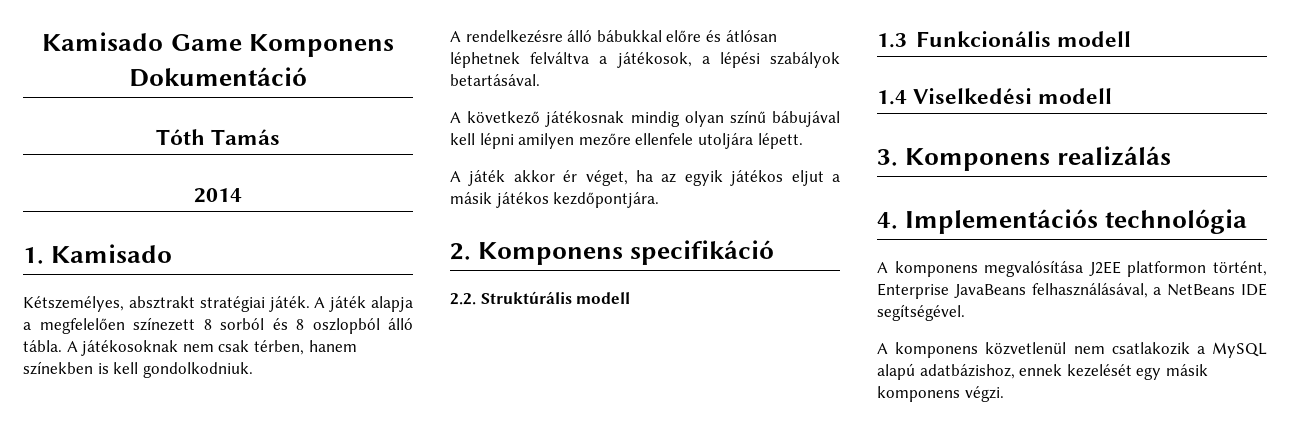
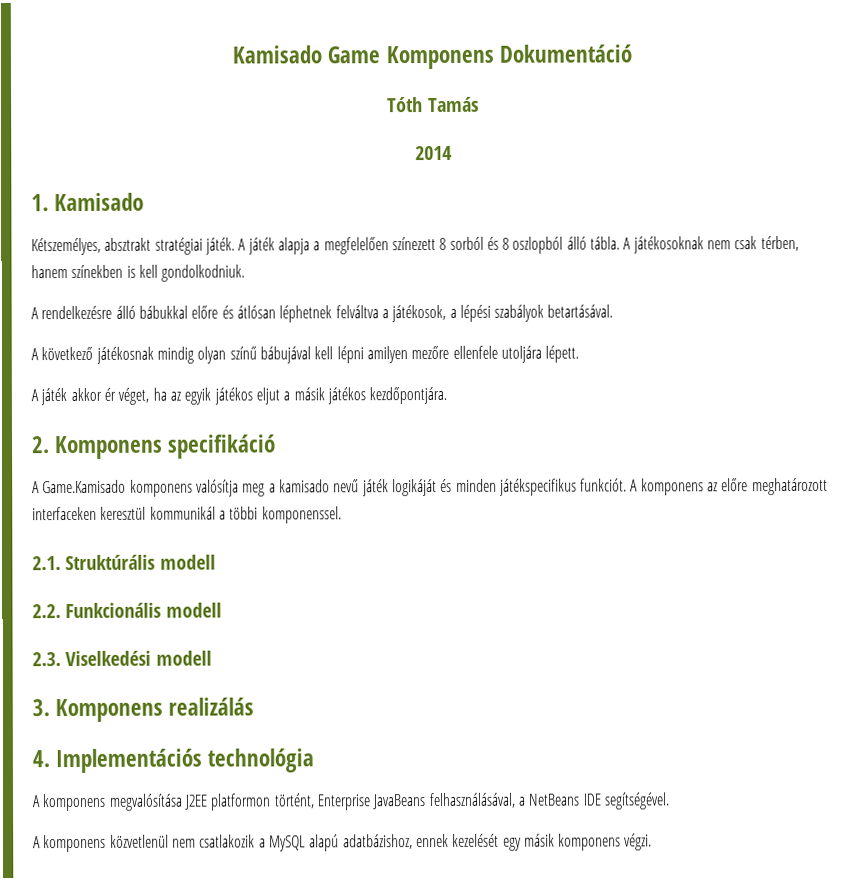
- 2.2. Struktúrális modell
+ A Game.Kamisado komponens valósítja meg a kamisado nevű játék logikáját és minden játékspecifikus funkciót. A komponens az előre meghatározott interfaceken keresztül kommunikál a többi komponenssel.
+ 2.1. Struktúrális modell
- 1.3 Funkcionális modell
+ 2.2. Funkcionális modell
- 1.4 Viselkedési modell
+ 2.3. Viselkedési modell

